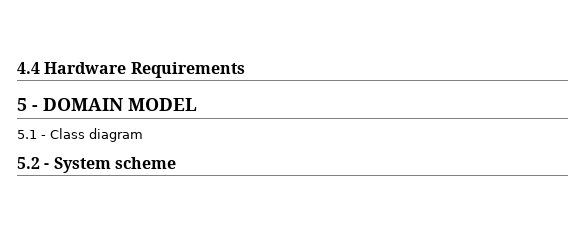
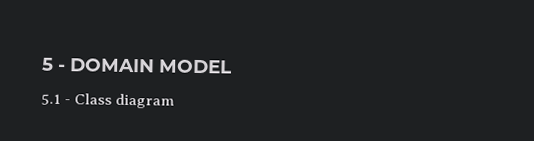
- 4.4 Hardware Requirements
- 5.2 - System scheme

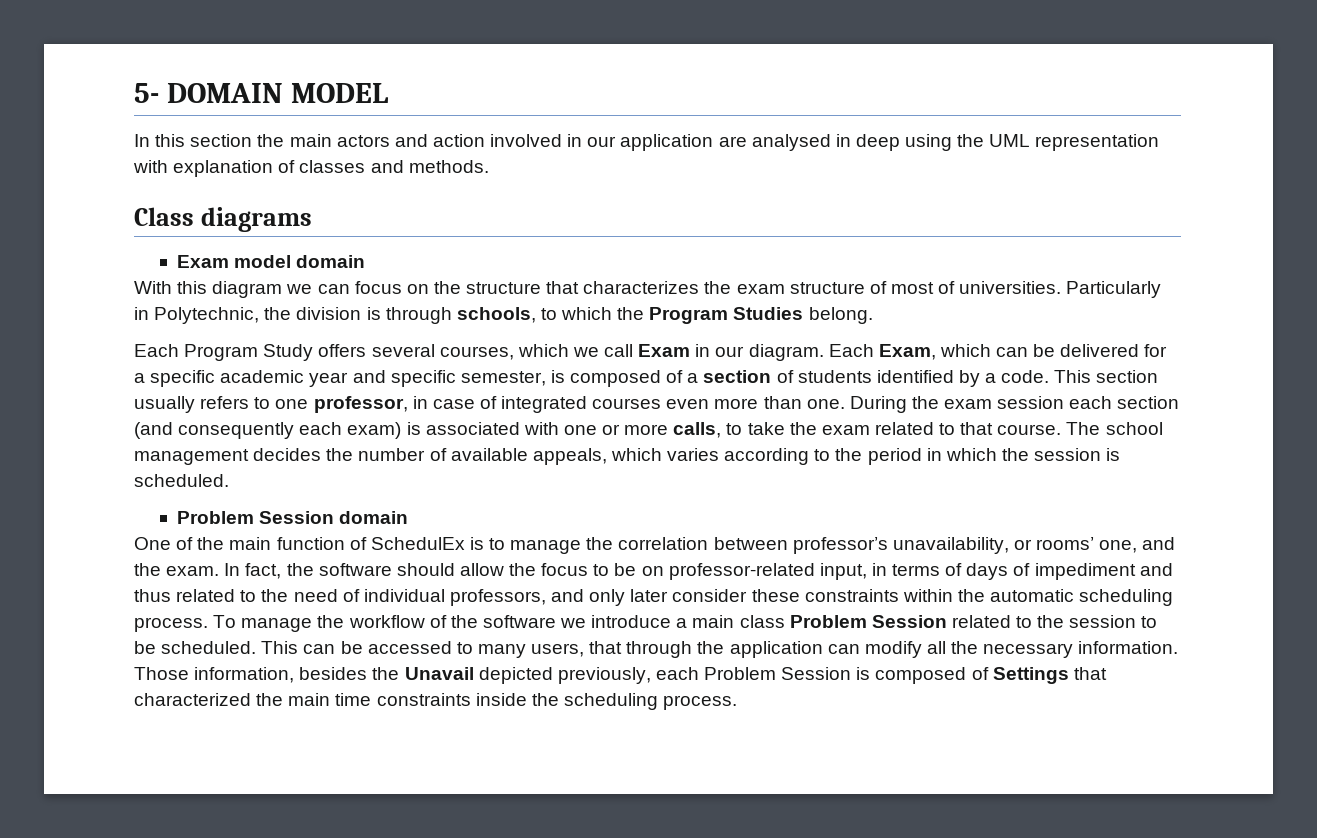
- 5 - DOMAIN MODEL
+ 5- DOMAIN MODEL
- 5.1 - Class diagram
+ In this section the main actors and action involved in our application are analysed in deep using the UML representation with explanation of classes and methods.
+ Class diagrams
+ Exam model domain
+ With this diagram we can focus on the structure that characterizes the exam structure of most of universities. Particularly in Polytechnic, the division is through schools, to which the Program Studies belong.
+ Each Program Study offers several courses, which we call Exam in our diagram. Each Exam, which can be delivered for a specific academic year and specific semester, is composed of a section of students identified by a code. This section usually refers to one professor, in case of integrated courses even more than one. During the exam session each section (and consequently each exam) is associated with one or more calls, to take the exam related to that course. The school management decides the number of available appeals, which varies according to the period in which the session is scheduled.
+ Problem Session domain
+ One of the main function of SchedulEx is to manage the correlation between professor’s unavailability, or rooms’ one, and the exam. In fact, the software should allow the focus to be on professor-related input, in terms of days of impediment and thus related to the need of individual professors, and only later consider these constraints within the automatic scheduling process. To manage the workflow of the software we introduce a main class Problem Session related to the session to be scheduled. This can be accessed to many users, that through the application can modify all the necessary information. Those information, besides the Unavail depicted previously, each Problem Session is composed of Settings that characterized the main time constraints inside the scheduling process.

